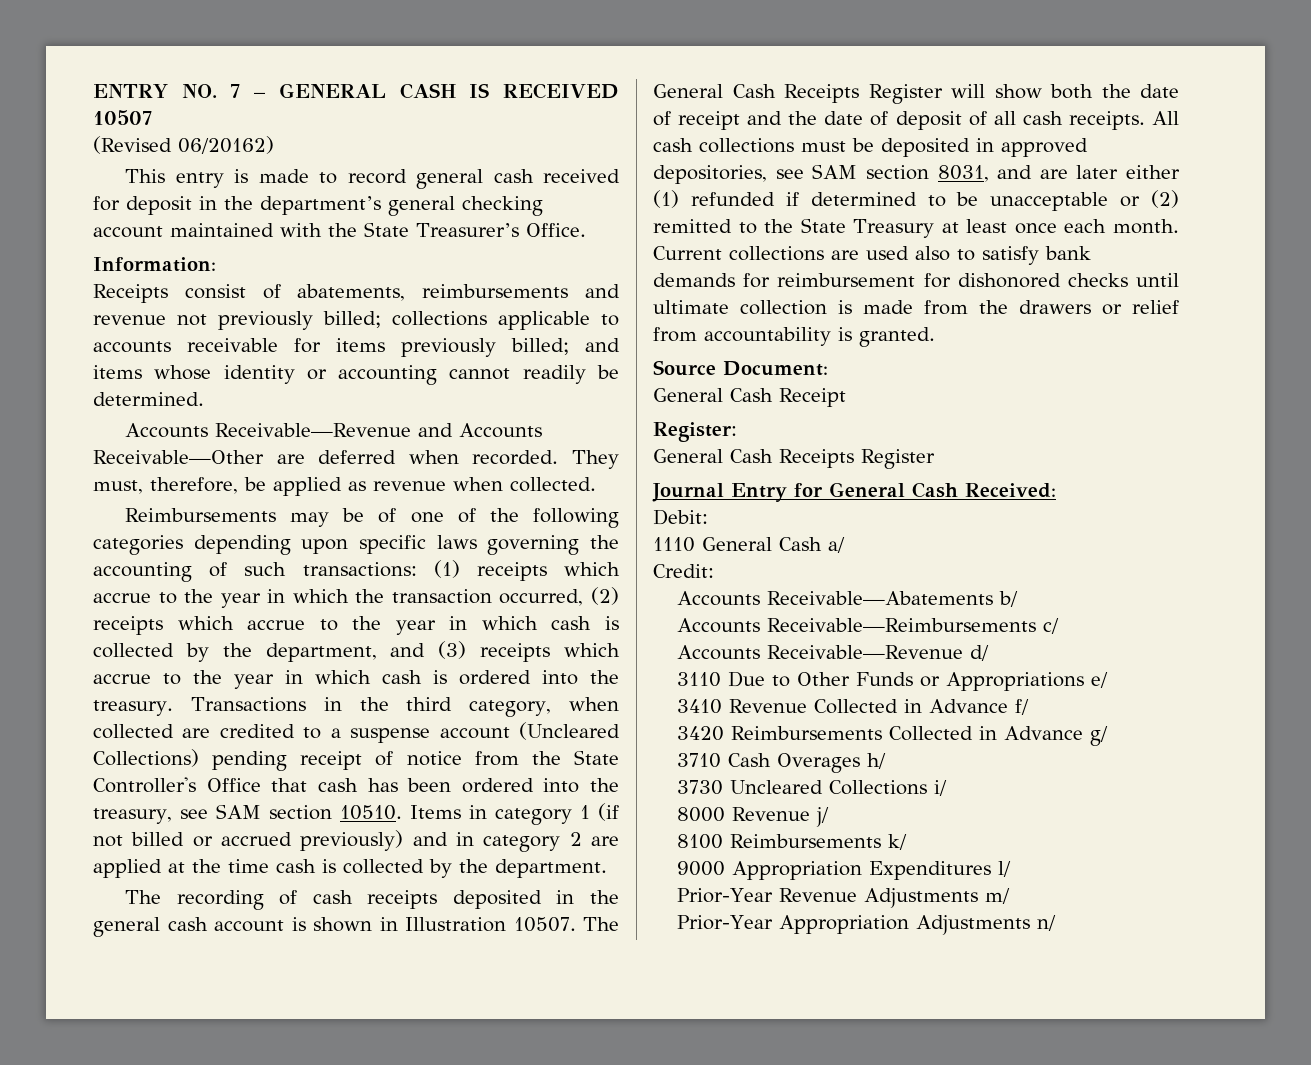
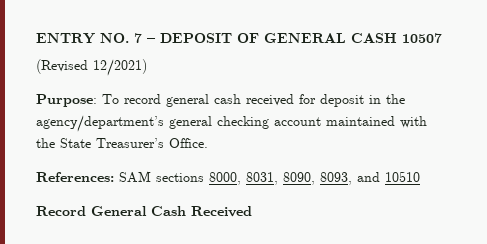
- ENTRY NO. 7 – GENERAL CASH IS RECEIVED 10507
- (Revised 06/20162)
- This entry is made to record general cash received for deposit in the department’s general checking account maintained with the State Treasurer’s Office.
+ ENTRY NO. 7 – DEPOSIT OF GENERAL CASH 10507
+ (Revised 12/2021)
+ Purpose: To record general cash received for deposit in the agency/department’s general checking account maintained with the State Treasurer’s Office.
- Information:
- Receipts consist of abatements, reimbursements and revenue not previously billed; collections applicable to accounts receivable for items previously billed; and items whose identity or accounting cannot readily be determined.
- Accounts Receivable—Revenue and Accounts Receivable—Other are deferred when recorded. They must, therefore, be applied as revenue when collected.
- Reimbursements may be of one of the following categories depending upon specific laws governing the accounting of such transactions: (1) receipts which accrue to the year in which the transaction occurred, (2) receipts which accrue to the year in which cash is collected by the department, and (3) receipts which accrue to the year in which cash is ordered into the treasury. Transactions in the third category, when collected are credited to a suspense account (Uncleared Collections) pending receipt of notice from the State Controller's Office that cash has been ordered into the treasury, see SAM section 10510. Items in category 1 (if not billed or accrued previously) and in category 2 are applied at the time cash is collected by the department.
- The recording of cash receipts deposited in the general cash account is shown in Illustration 10507. The General Cash Receipts Register will show both the date of receipt and the date of deposit of all cash receipts. All cash collections must be deposited in approved depositories, see SAM section 8031, and are later either (1) refunded if determined to be unacceptable or (2) remitted to the State Treasury at least once each month. Current collections are used also to satisfy bank demands for reimbursement for dishonored checks until ultimate collection is made from the drawers or relief from accountability is granted.
- Source Document:
- General Cash Receipt
- Register:
- General Cash Receipts Register
- Journal Entry for General Cash Received:
- Debit:
- 1110 General Cash a/
- Credit:
- Accounts Receivable—Abatements b/
- Accounts Receivable—Reimbursements c/
- Accounts Receivable—Revenue d/
- 3110 Due to Other Funds or Appropriations e/
- 3410 Revenue Collected in Advance f/
- 3420 Reimbursements Collected in Advance g/
- 3710 Cash Overages h/
- 3730 Uncleared Collections i/
- 8000 Revenue j/
- 8100 Reimbursements k/
- 9000 Appropriation Expenditures l/
- Prior-Year Revenue Adjustments m/
- Prior-Year Appropriation Adjustments n/
+ References: SAM sections 8000, 8031, 8090, 8093, and 10510
+ Record General Cash Received

